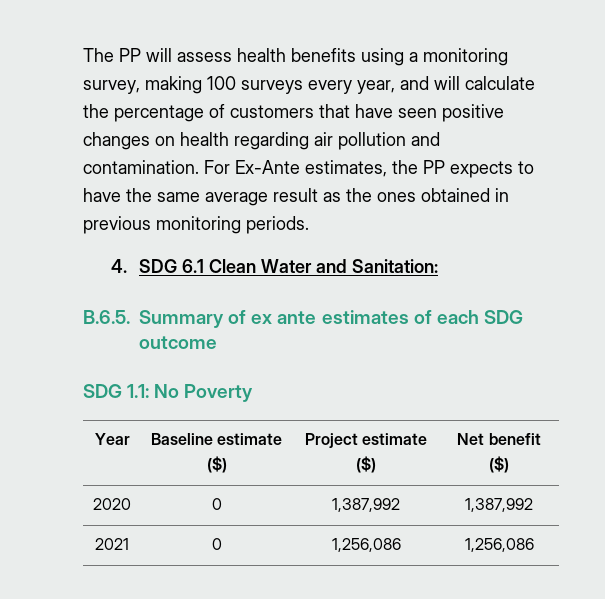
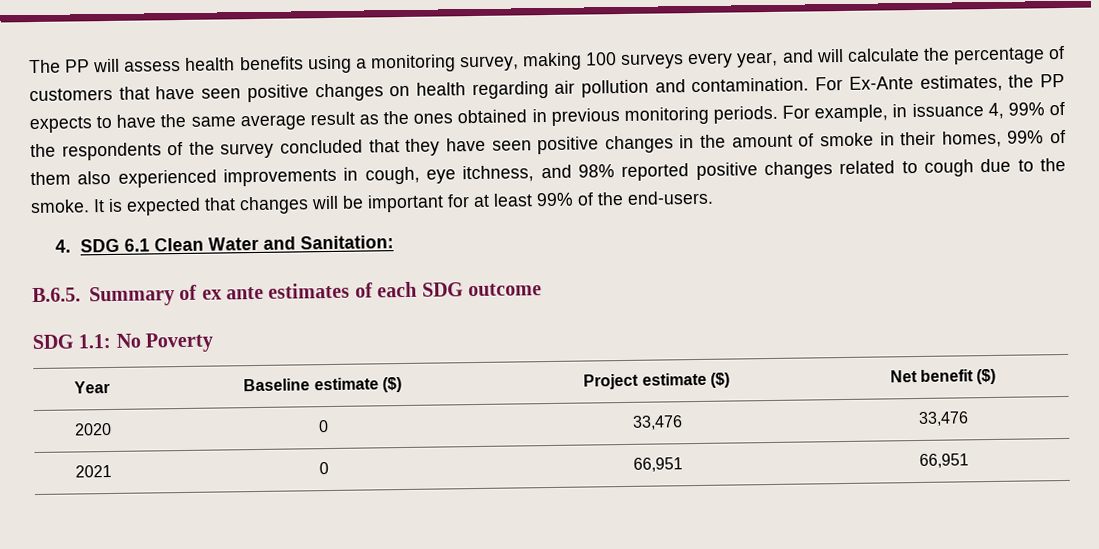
+ For example, in issuance 4, 99% of the respondents of the survey concluded that they have seen positive changes in the amount of smoke in their homes, 99% of them also experienced improvements in cough, eye itchness, and 98% reported positive changes related to cough due to the smoke. It is expected that changes will be important for at least 99% of the end-users.
- 2020 | 0 | 1,387,992 | 1,387,992
+ 2020 | 0 | 33,476 | 33,476
- 2021 | 0 | 1,256,086 | 1,256,086
+ 2021 | 0 | 66,951 | 66,951

